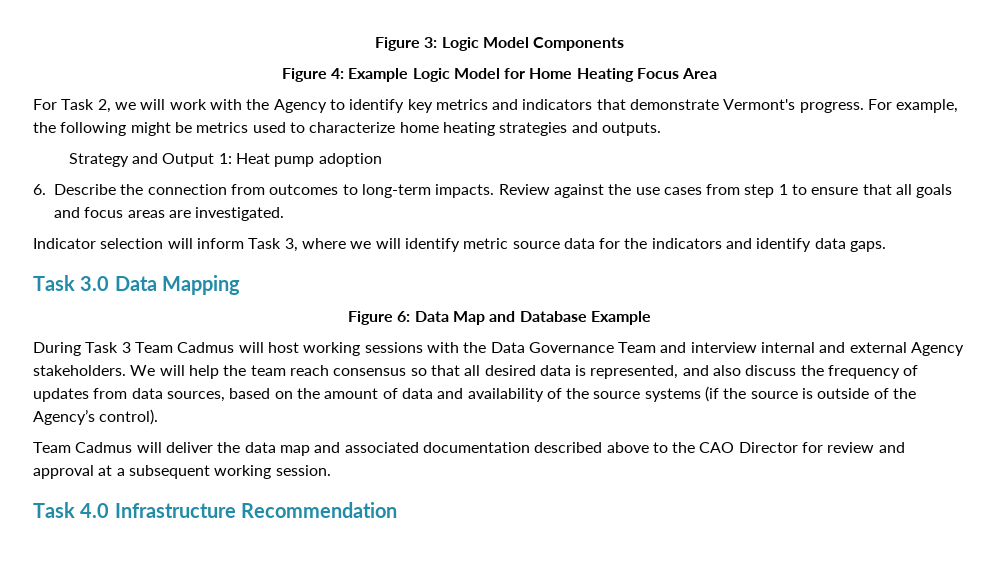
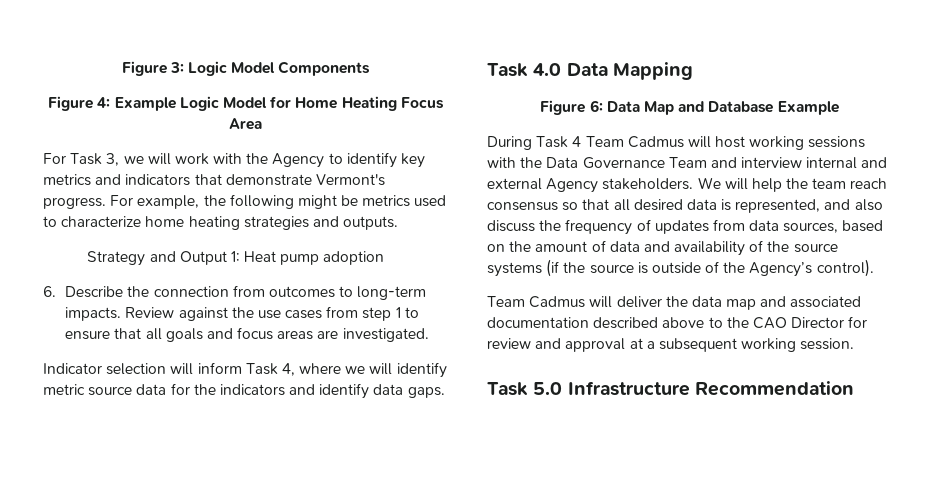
- For Task 2, we will work with the Agency to identify key metrics and indicators that demonstrate Vermont's progress.
+ For Task 3, we will work with the Agency to identify key metrics and indicators that demonstrate Vermont's progress.
- Indicator selection will inform Task 3, where we will identify metric source data for the indicators and identify data gaps.
+ Indicator selection will inform Task 4, where we will identify metric source data for the indicators and identify data gaps.
- Task 3.0 Data Mapping
+ Task 4.0 Data Mapping
- During Task 3 Team Cadmus will host working sessions with the Data Governance Team and interview internal and external Agency stakeholders.
+ During Task 4 Team Cadmus will host working sessions with the Data Governance Team and interview internal and external Agency stakeholders.
- Task 4.0 Infrastructure Recommendation
+ Task 5.0 Infrastructure Recommendation

